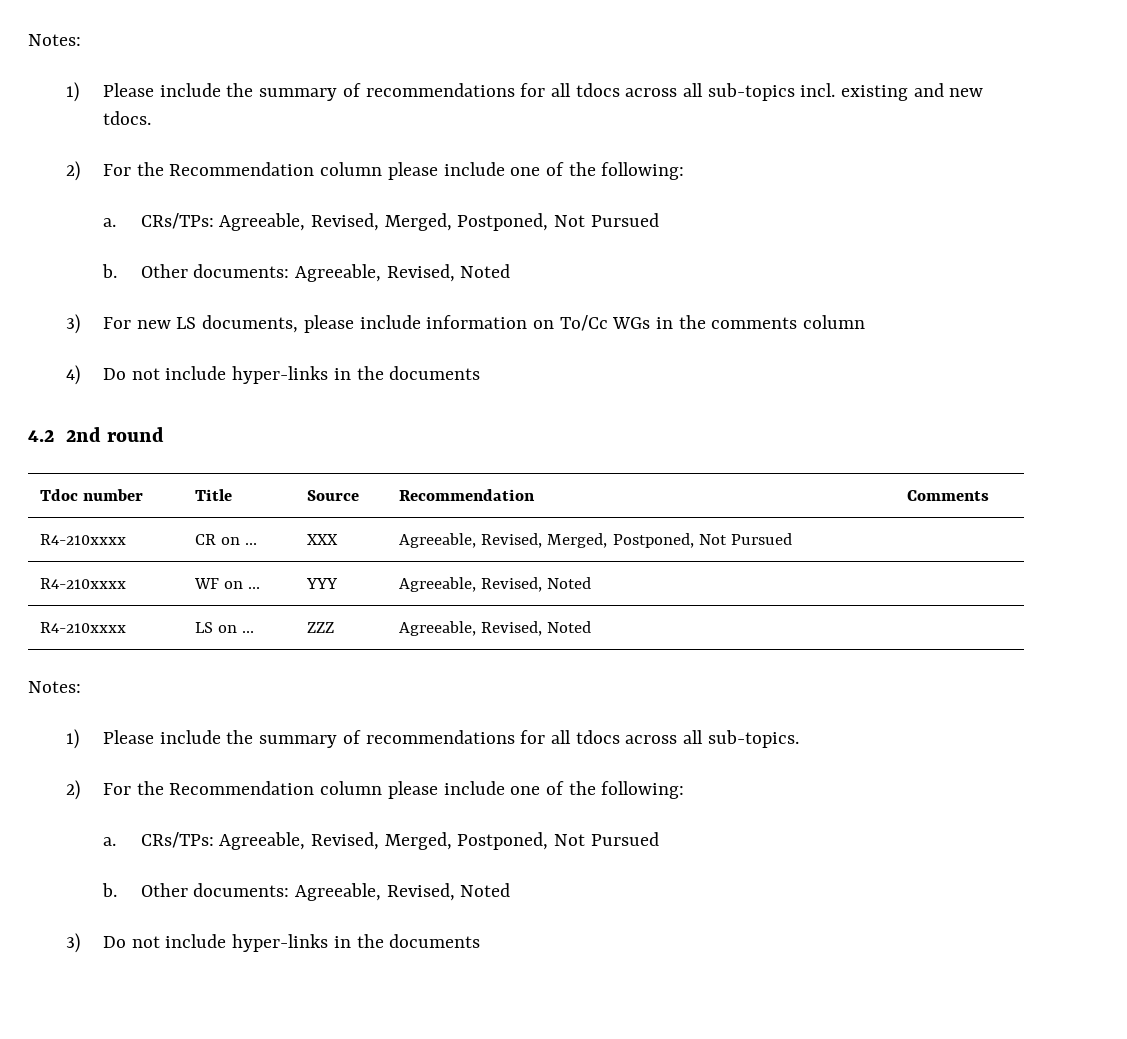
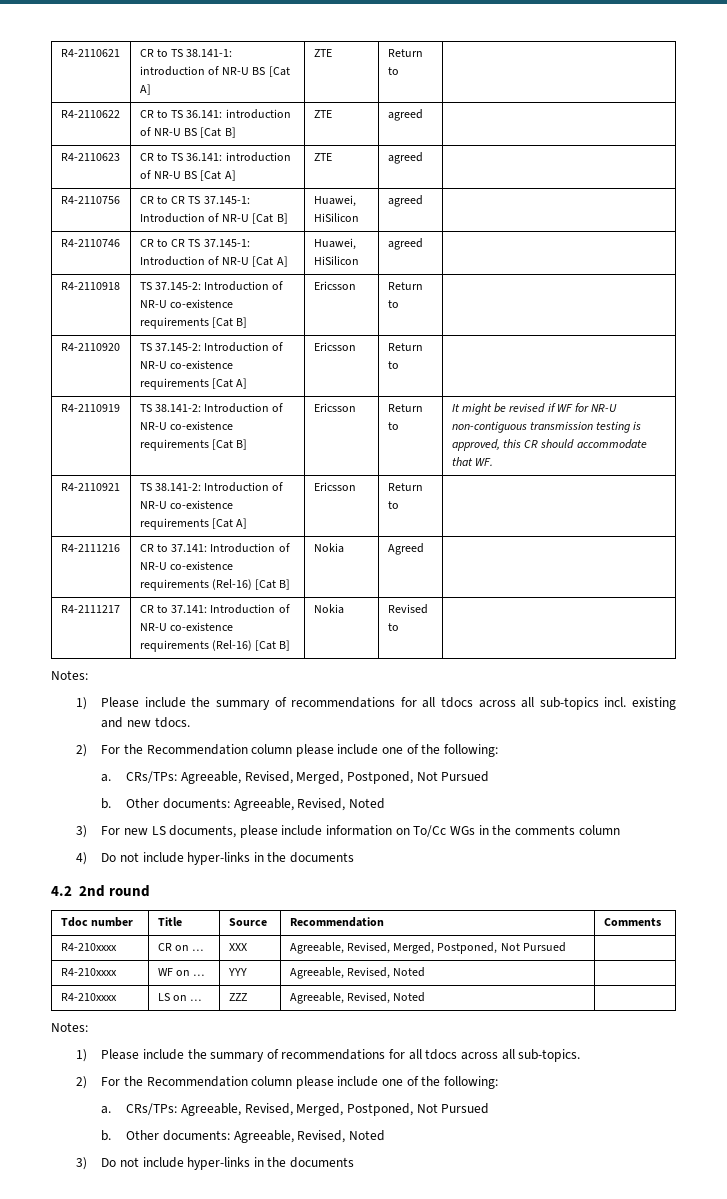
+ R4-2110621 | CR to TS 38.141-1: introduction of NR-U BS [Cat A] | ZTE | Return to |
+ R4-2110622 | CR to TS 36.141: introduction of NR-U BS [Cat B] | ZTE | agreed |
+ R4-2110623 | CR to TS 36.141: introduction of NR-U BS [Cat A] | ZTE | agreed |
+ R4-2110756 | CR to CR TS 37.145-1: Introduction of NR-U [Cat B] | Huawei, HiSilicon | agreed |
+ R4-2110746 | CR to CR TS 37.145-1: Introduction of NR-U [Cat A] | Huawei, HiSilicon | agreed |
+ R4-2110918 | TS 37.145-2: Introduction of NR-U co-existence requirements [Cat B] | Ericsson | Return to |
+ R4-2110920 | TS 37.145-2: Introduction of NR-U co-existence requirements [Cat A] | Ericsson | Return to |
+ R4-2110919 | TS 38.141-2: Introduction of NR-U co-existence requirements [Cat B] | Ericsson | Return to | It might be revised if WF for NR-U non-contiguous transmission testing is approved, this CR should accommodate that WF.
+ R4-2110921 | TS 38.141-2: Introduction of NR-U co-existence requirements [Cat A] | Ericsson | Return to |
+ R4-2111216 | CR to 37.141: Introduction of NR-U co-existence requirements (Rel-16) [Cat B] | Nokia | Agreed |
+ R4-2111217 | CR to 37.141: Introduction of NR-U co-existence requirements (Rel-16) [Cat B] | Nokia | Revised to |

